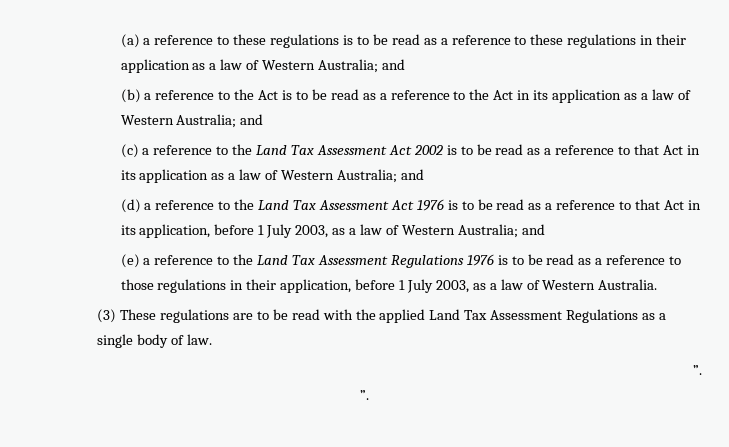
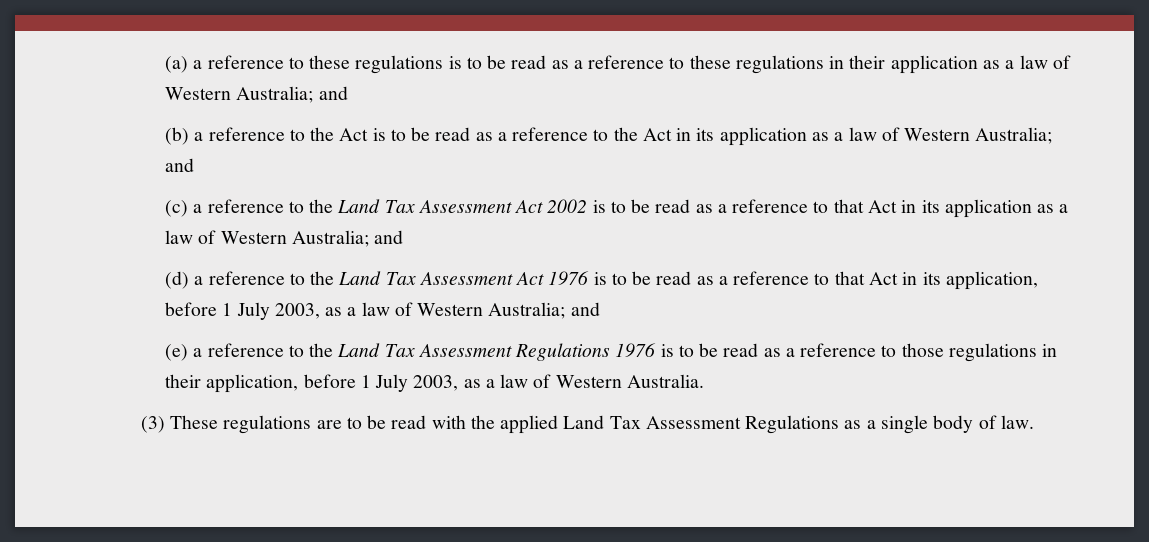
  (3) These regulations are to be read with the applied Land Tax Assessment Regulations as a single body of law.
- ”.
- ”.

